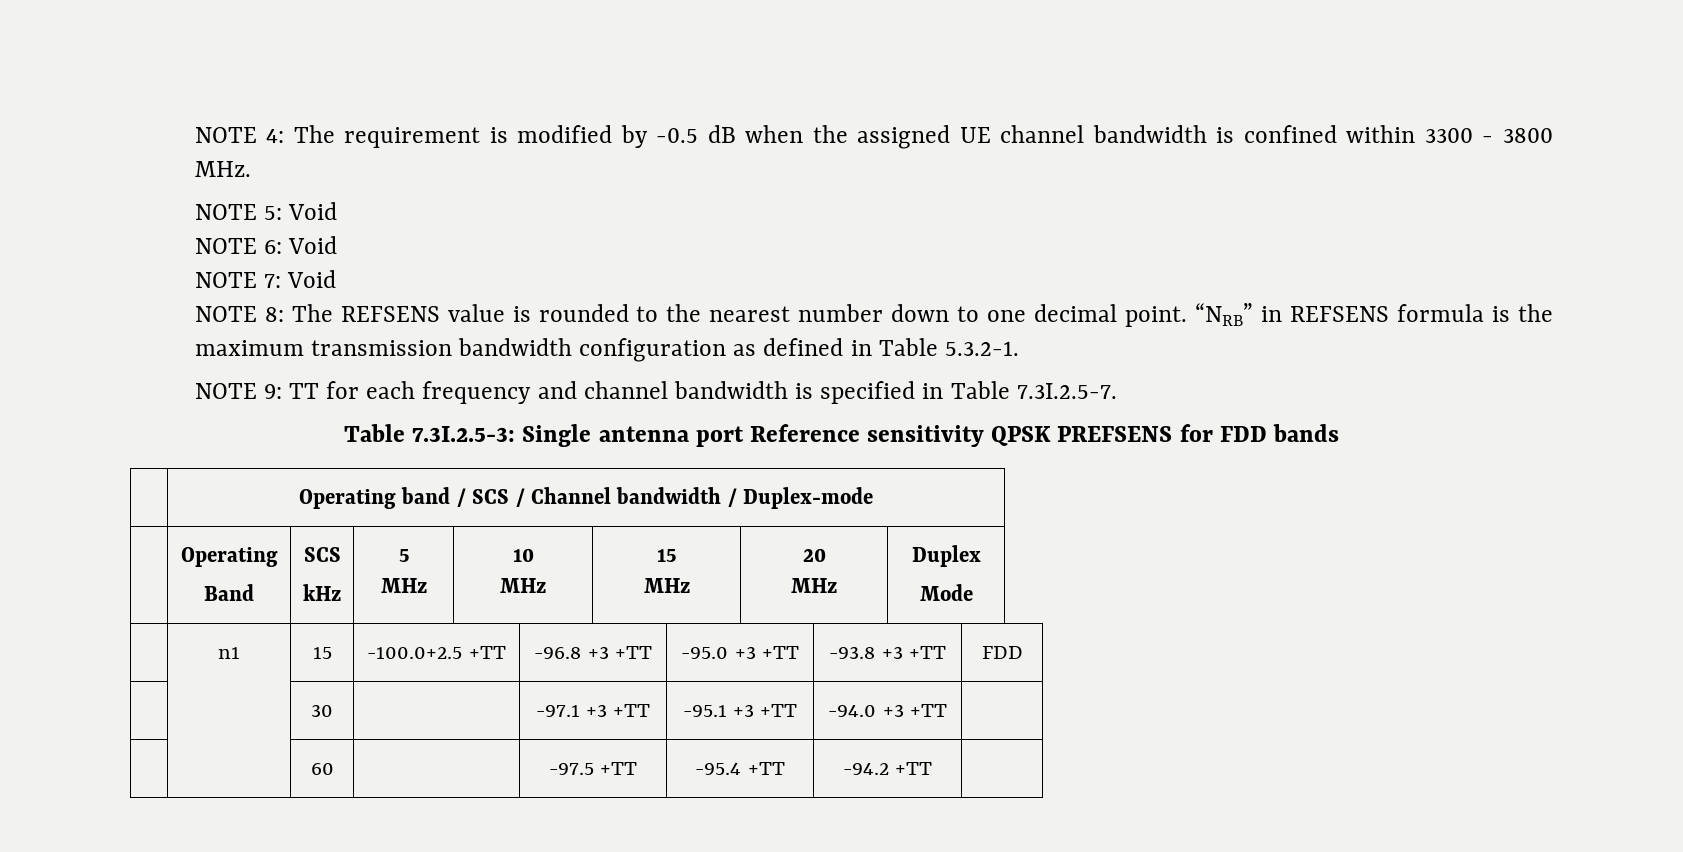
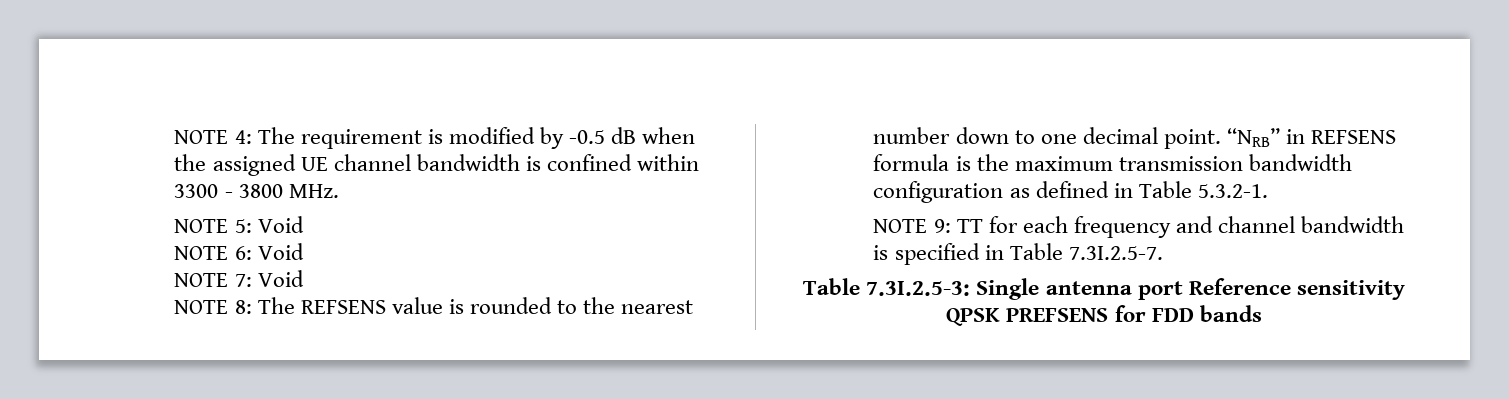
- | Operating band / SCS / Channel bandwidth / Duplex-mode
- | Operating
- Band | SCS
- kHz | 5
- MHz | 10
- MHz | 15
- MHz | 20
- MHz | Duplex
- Mode
- | n1 | 15 | -100.0+2.5 +TT | -96.8 +3 +TT | -95.0 +3 +TT | -93.8 +3 +TT | FDD
- | | 30 | | -97.1 +3 +TT | -95.1 +3 +TT | -94.0 +3 +TT |
- | | 60 | | -97.5 +TT | -95.4 +TT | -94.2 +TT |

